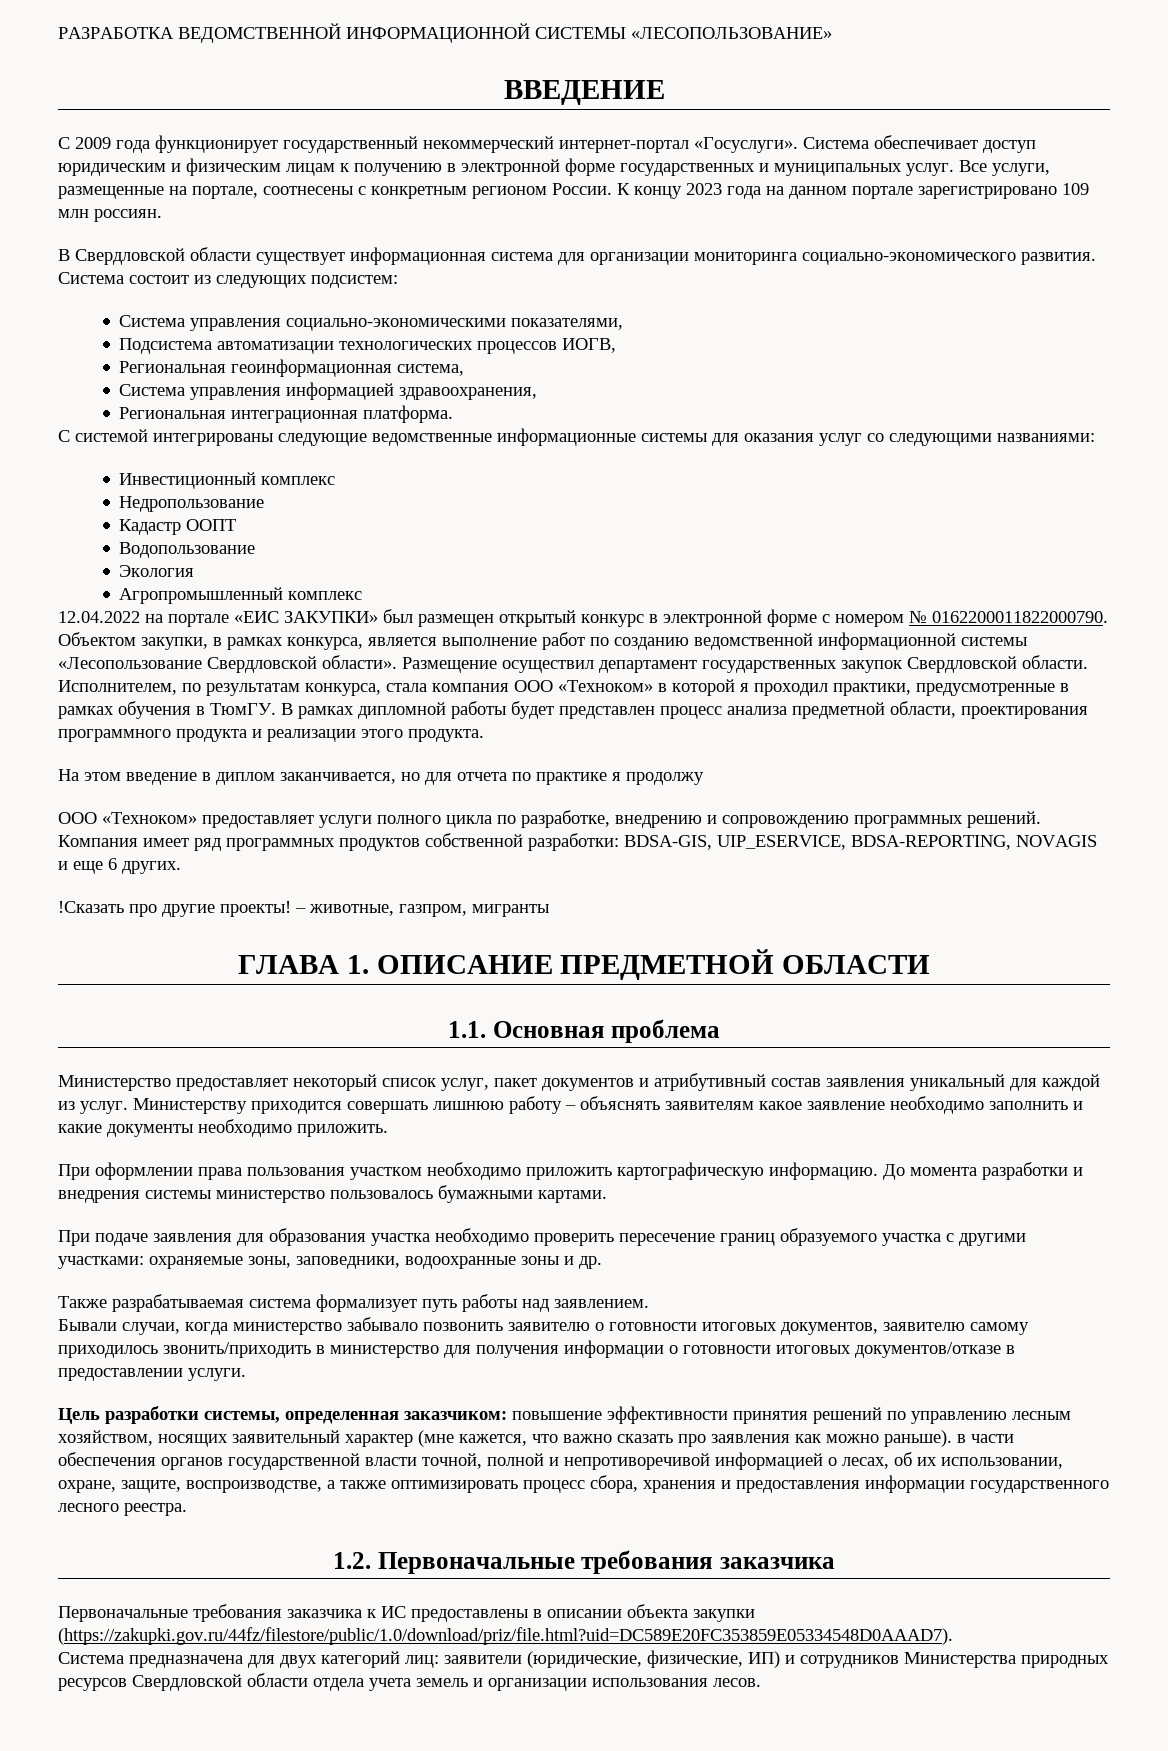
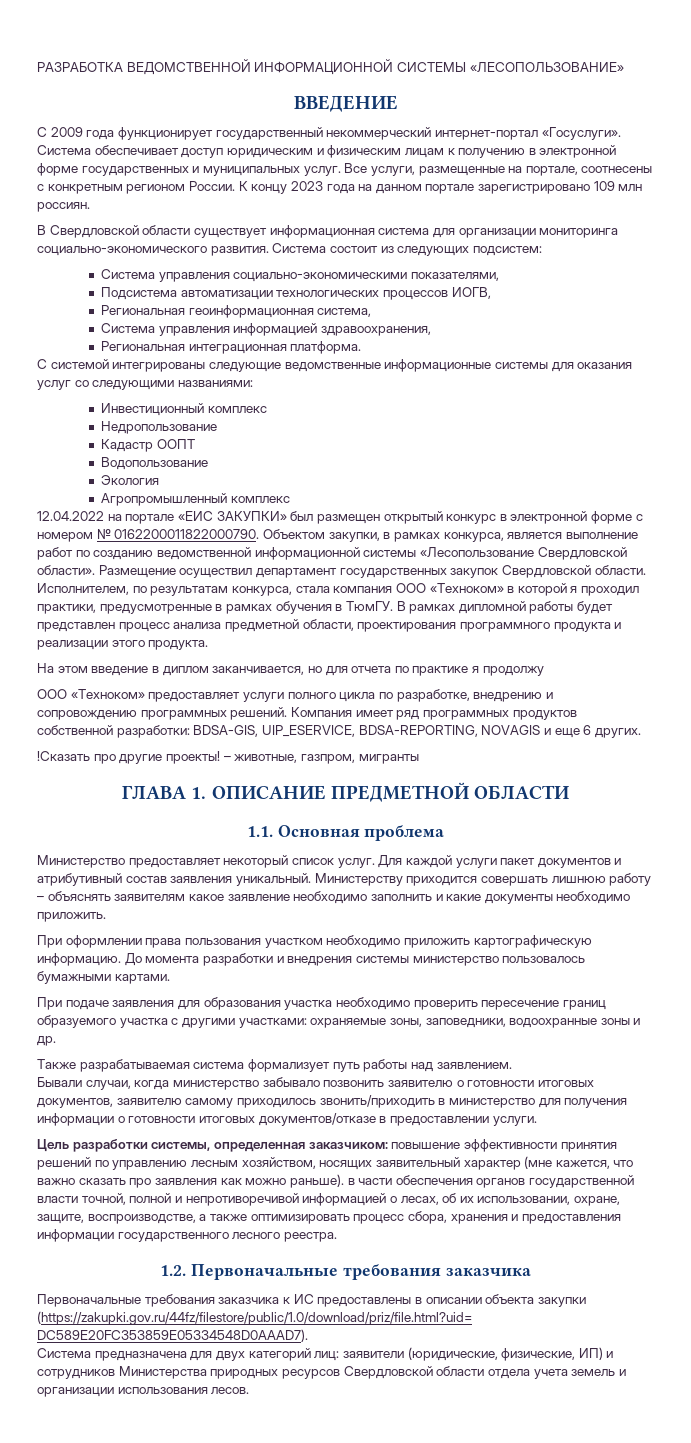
- Министерство предоставляет некоторый список услуг, пакет документов и атрибутивный состав заявления уникальный для каждой из услуг.
+ Министерство предоставляет некоторый список услуг. Для каждой услуги пакет документов и атрибутивный состав заявления уникальный.

